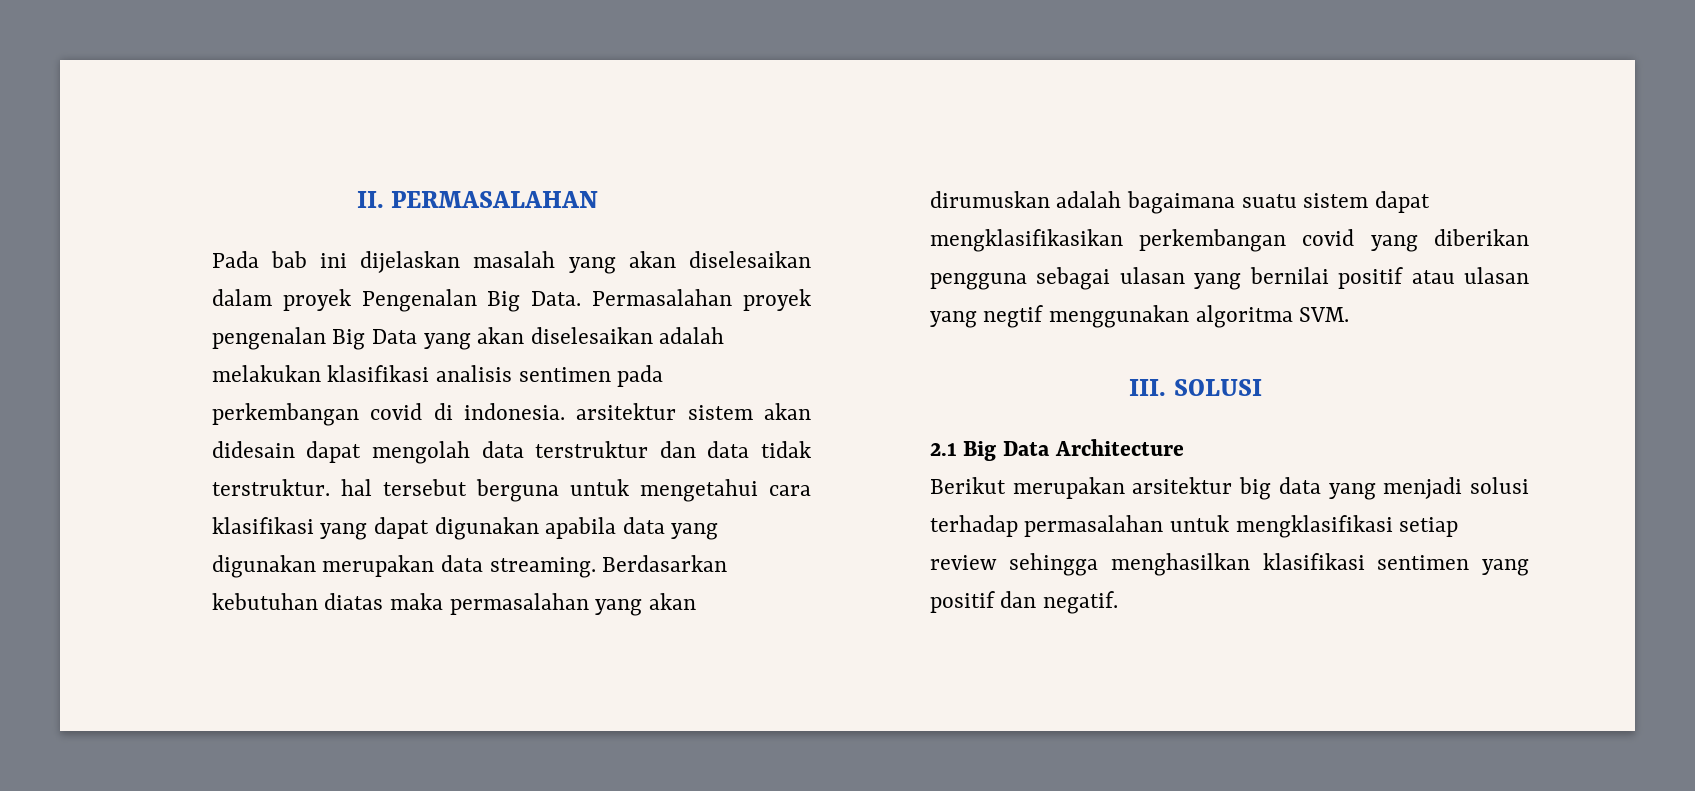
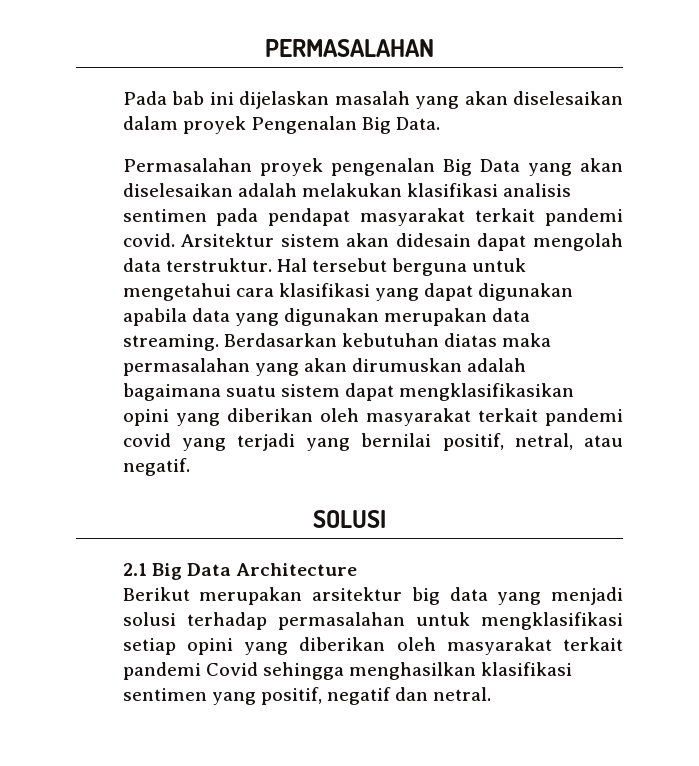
- II. PERMASALAHAN
+ PERMASALAHAN
- Pada bab ini dijelaskan masalah yang akan diselesaikan dalam proyek Pengenalan Big Data. Permasalahan proyek pengenalan Big Data yang akan diselesaikan adalah melakukan klasifikasi analisis sentimen pada perkembangan covid di indonesia. arsitektur sistem akan didesain dapat mengolah data terstruktur dan data tidak terstruktur. hal tersebut berguna untuk mengetahui cara klasifikasi yang dapat digunakan apabila data yang digunakan merupakan data streaming.
+ Pada bab ini dijelaskan masalah yang akan diselesaikan dalam proyek Pengenalan Big Data.
+ Permasalahan proyek pengenalan Big Data yang akan diselesaikan adalah melakukan klasifikasi analisis sentimen pada pendapat masyarakat terkait pandemi covid. Arsitektur sistem akan didesain dapat mengolah data terstruktur. Hal tersebut berguna untuk mengetahui cara klasifikasi yang dapat digunakan apabila data yang digunakan merupakan data streaming.
- Berdasarkan kebutuhan diatas maka permasalahan yang akan dirumuskan adalah bagaimana suatu sistem dapat mengklasifikasikan perkembangan covid yang diberikan pengguna sebagai ulasan yang bernilai positif atau ulasan yang negtif menggunakan algoritma SVM.
- III. SOLUSI
+ Berdasarkan kebutuhan diatas maka permasalahan yang akan dirumuskan adalah bagaimana suatu sistem dapat mengklasifikasikan opini yang diberikan oleh masyarakat terkait pandemi covid yang terjadi yang bernilai positif, netral, atau negatif.
+ SOLUSI
- Berikut merupakan arsitektur big data yang menjadi solusi terhadap permasalahan untuk mengklasifikasi setiap review sehingga menghasilkan klasifikasi sentimen yang positif dan negatif.
+ Berikut merupakan arsitektur big data yang menjadi solusi terhadap permasalahan untuk mengklasifikasi setiap opini yang diberikan oleh masyarakat terkait pandemi Covid sehingga menghasilkan klasifikasi sentimen yang positif, negatif dan netral.

